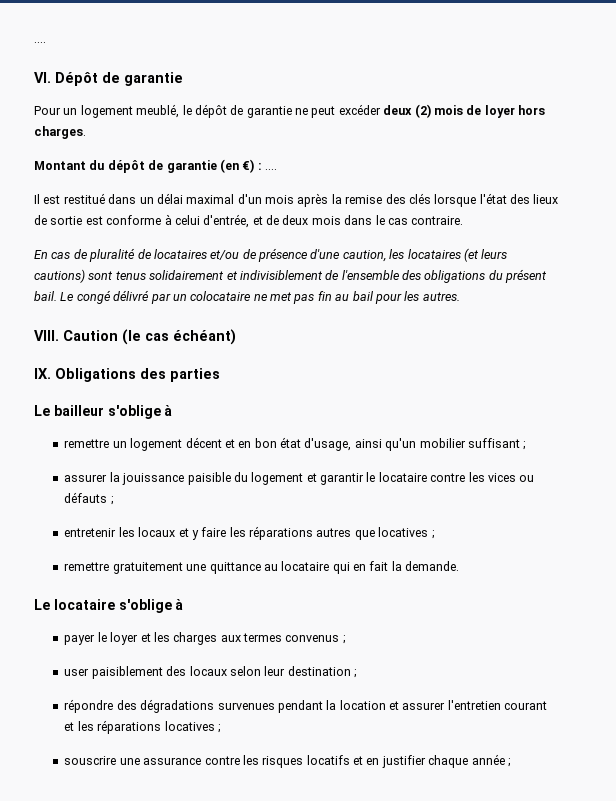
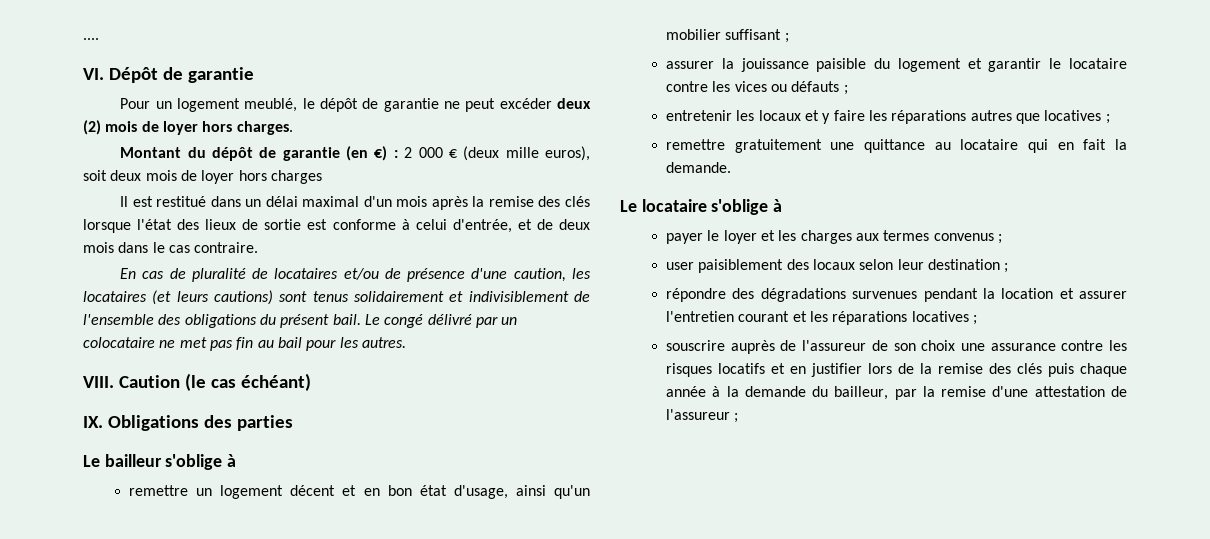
- Montant du dépôt de garantie (en €) : ....
+ Montant du dépôt de garantie (en €) : 2 000 € (deux mille euros), soit deux mois de loyer hors charges
- souscrire une assurance contre les risques locatifs et en justifier chaque année ;
+ souscrire auprès de l'assureur de son choix une assurance contre les risques locatifs et en justifier lors de la remise des clés puis chaque année à la demande du bailleur, par la remise d'une attestation de l'assureur ;

